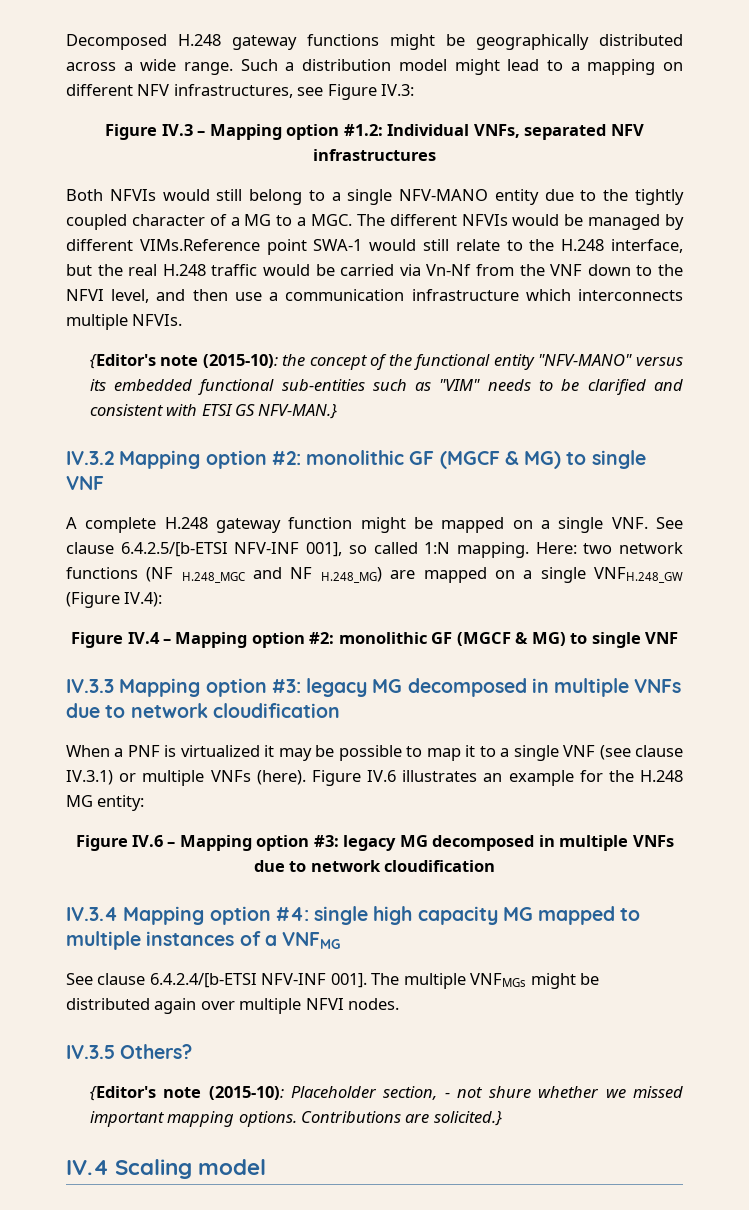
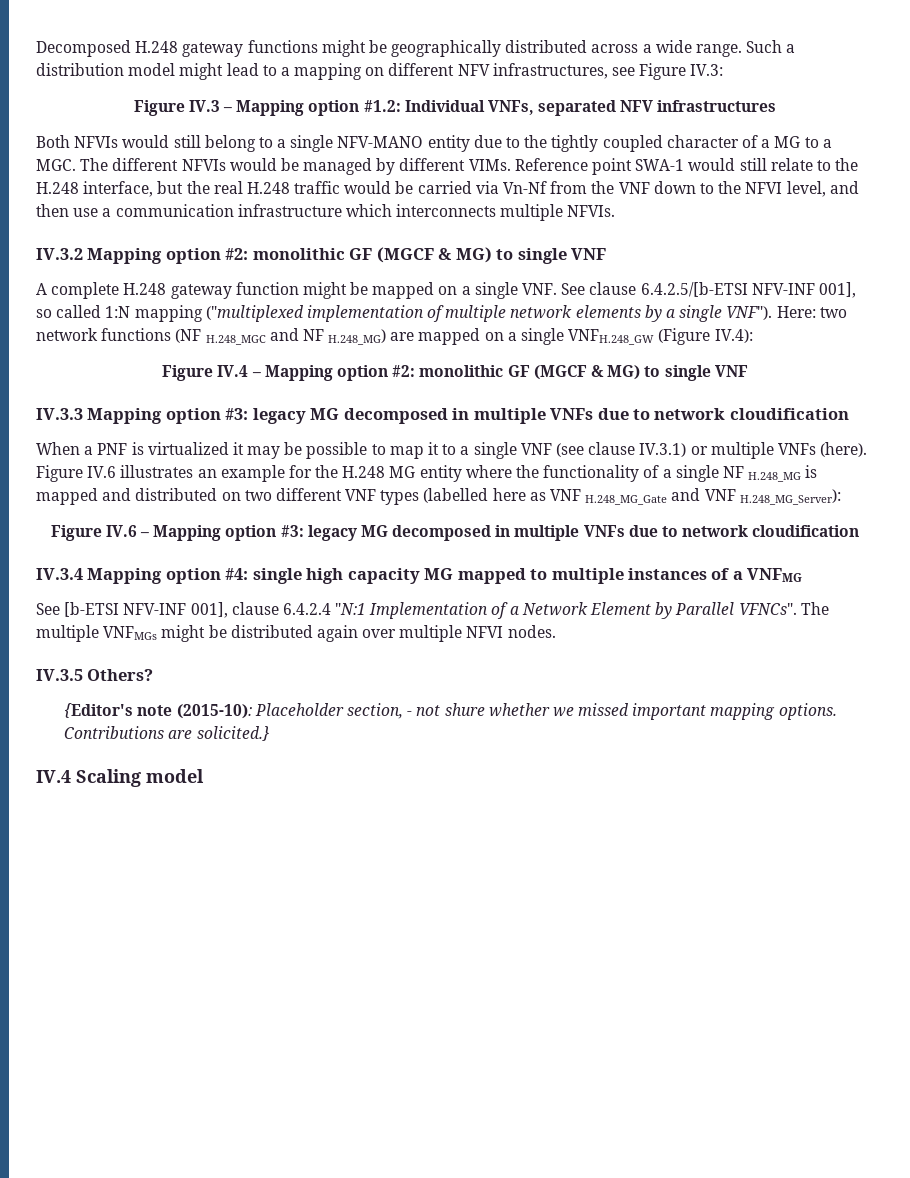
- Both NFVIs would still belong to a single NFV-MANO entity due to the tightly coupled character of a MG to a MGC. The different NFVIs would be managed by different VIMs.Reference point SWA-1 would still relate to the H.248 interface, but the real H.248 traffic would be carried via Vn-Nf from the VNF down to the NFVI level, and then use a communication infrastructure which interconnects multiple NFVIs.
+ Both NFVIs would still belong to a single NFV-MANO entity due to the tightly coupled character of a MG to a MGC. The different NFVIs would be managed by different VIMs. Reference point SWA-1 would still relate to the H.248 interface, but the real H.248 traffic would be carried via Vn-Nf from the VNF down to the NFVI level, and then use a communication infrastructure which interconnects multiple NFVIs.
- {Editor's note (2015-10): the concept of the functional entity "NFV-MANO" versus its embedded functional sub-entities such as "VIM" needs to be clarified and consistent with ETSI GS NFV-MAN.}
- A complete H.248 gateway function might be mapped on a single VNF. See clause 6.4.2.5/[b-ETSI NFV-INF 001], so called 1:N mapping.
+ A complete H.248 gateway function might be mapped on a single VNF. See clause 6.4.2.5/[b-ETSI NFV-INF 001], so called 1:N mapping ("multiplexed implementation of multiple network elements by a single VNF").
- Figure IV.6 illustrates an example for the H.248 MG entity:
+ Figure IV.6 illustrates an example for the H.248 MG entity where the functionality of a single NF H.248_MG is mapped and distributed on two different VNF types (labelled here as VNF H.248_MG_Gate and VNF H.248_MG_Server):
- See clause 6.4.2.4/[b-ETSI NFV-INF 001].
+ See [b-ETSI NFV-INF 001], clause 6.4.2.4 "N:1 Implementation of a Network Element by Parallel VFNCs".

